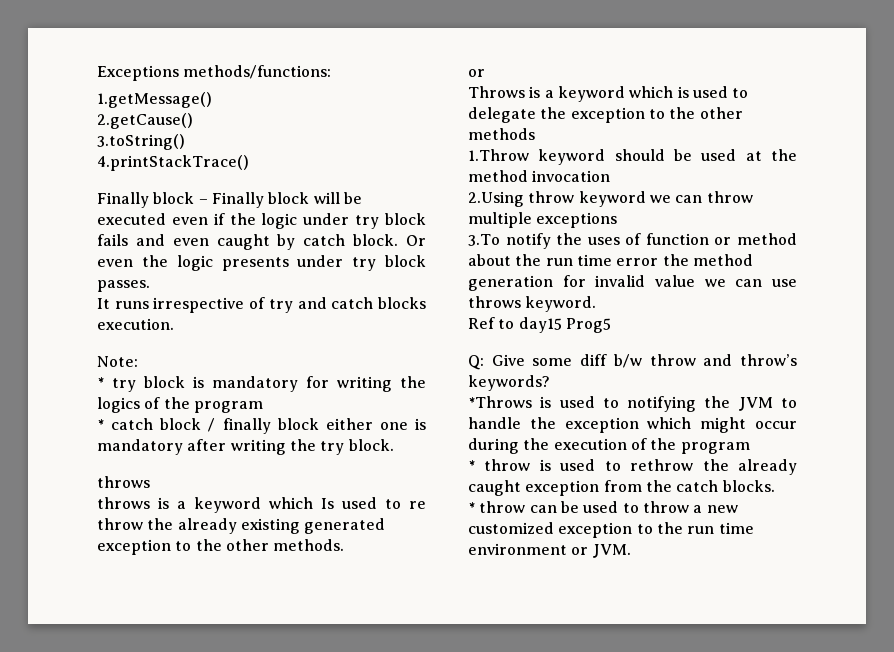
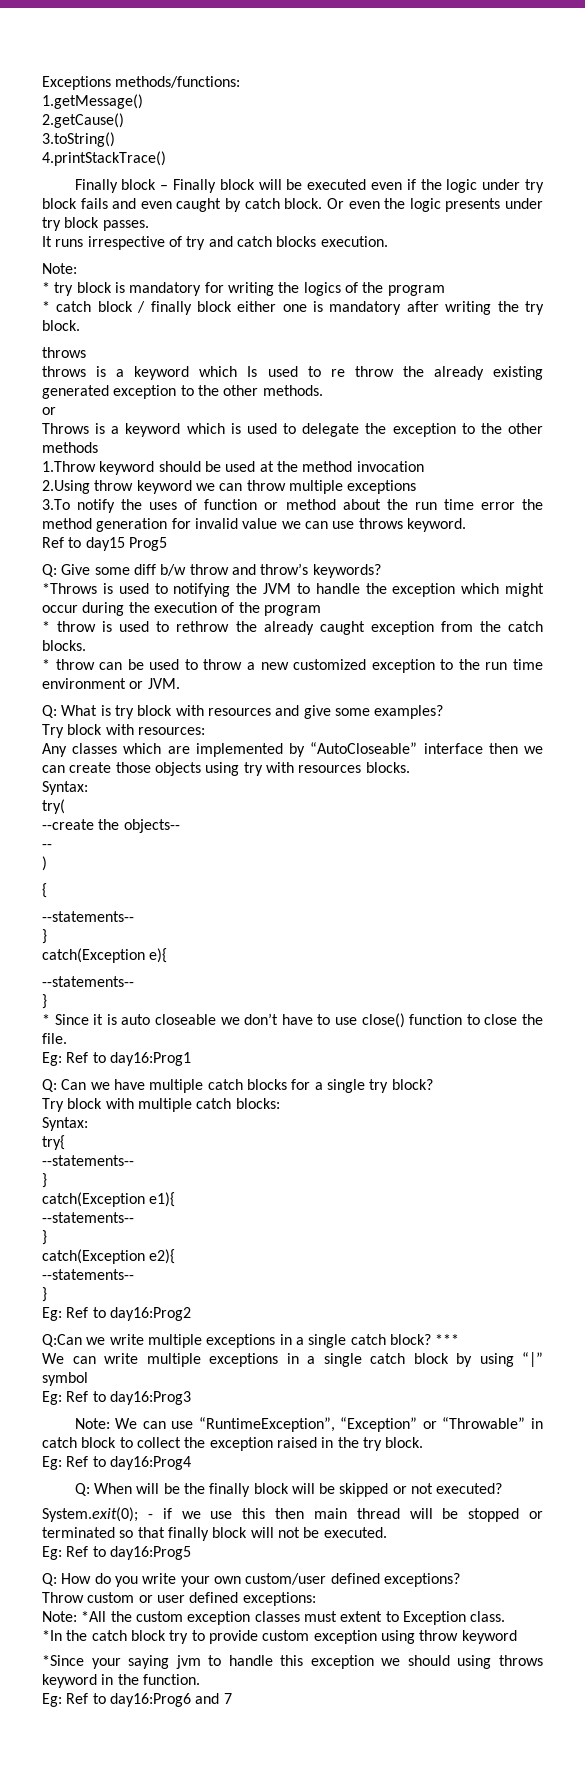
+ Q: What is try block with resources and give some examples?
+ Try block with resources:
+ Any classes which are implemented by “AutoCloseable” interface then we can create those objects using try with resources blocks.
+ Syntax:
+ try(
+ --create the objects--
+ --
+ )
+ {
+ --statements--
+ }
+ catch(Exception e){
+ --statements--
+ }
+ * Since it is auto closeable we don’t have to use close() function to close the file.
+ Eg: Ref to day16:Prog1
+ Q: Can we have multiple catch blocks for a single try block?
+ Try block with multiple catch blocks:
+ Syntax:
+ try{
+ --statements--
+ }
+ catch(Exception e1){
+ --statements--
+ }
+ catch(Exception e2){
+ --statements--
+ }
+ Eg: Ref to day16:Prog2
+ Q:Can we write multiple exceptions in a single catch block? ***
+ We can write multiple exceptions in a single catch block by using “|” symbol
+ Eg: Ref to day16:Prog3
+ Note: We can use “RuntimeException”, “Exception” or “Throwable” in catch block to collect the exception raised in the try block.
+ Eg: Ref to day16:Prog4
+ Q: When will be the finally block will be skipped or not executed?
+ System.exit(0); - if we use this then main thread will be stopped or terminated so that finally block will not be executed.
+ Eg: Ref to day16:Prog5
+ Q: How do you write your own custom/user defined exceptions?
+ Throw custom or user defined exceptions:
+ Note: *All the custom exception classes must extent to Exception class.
+ *In the catch block try to provide custom exception using throw keyword
+ *Since your saying jvm to handle this exception we should using throws keyword in the function.
+ Eg: Ref to day16:Prog6 and 7

